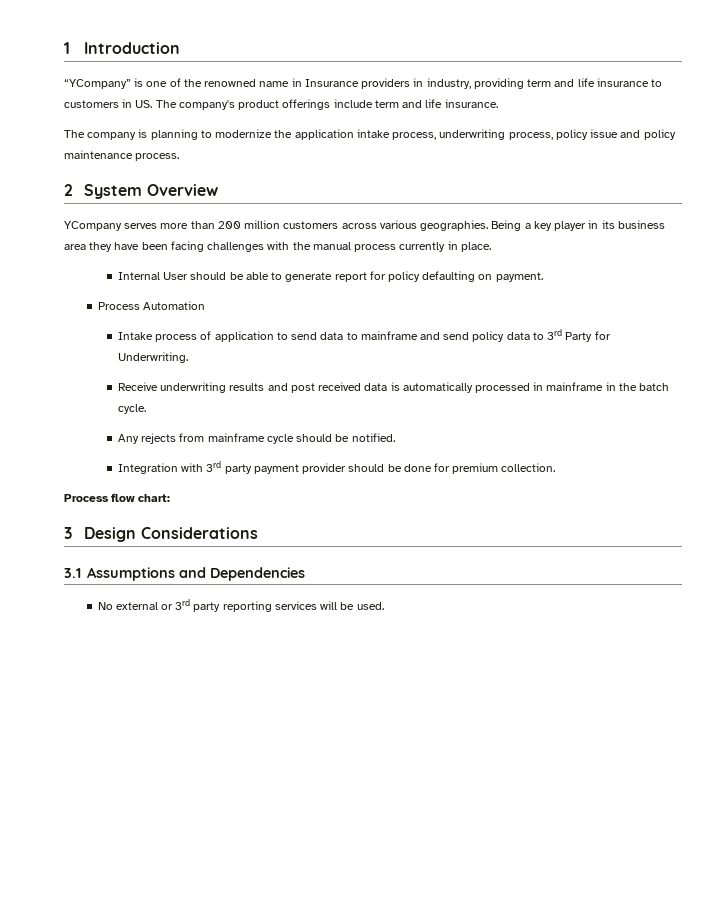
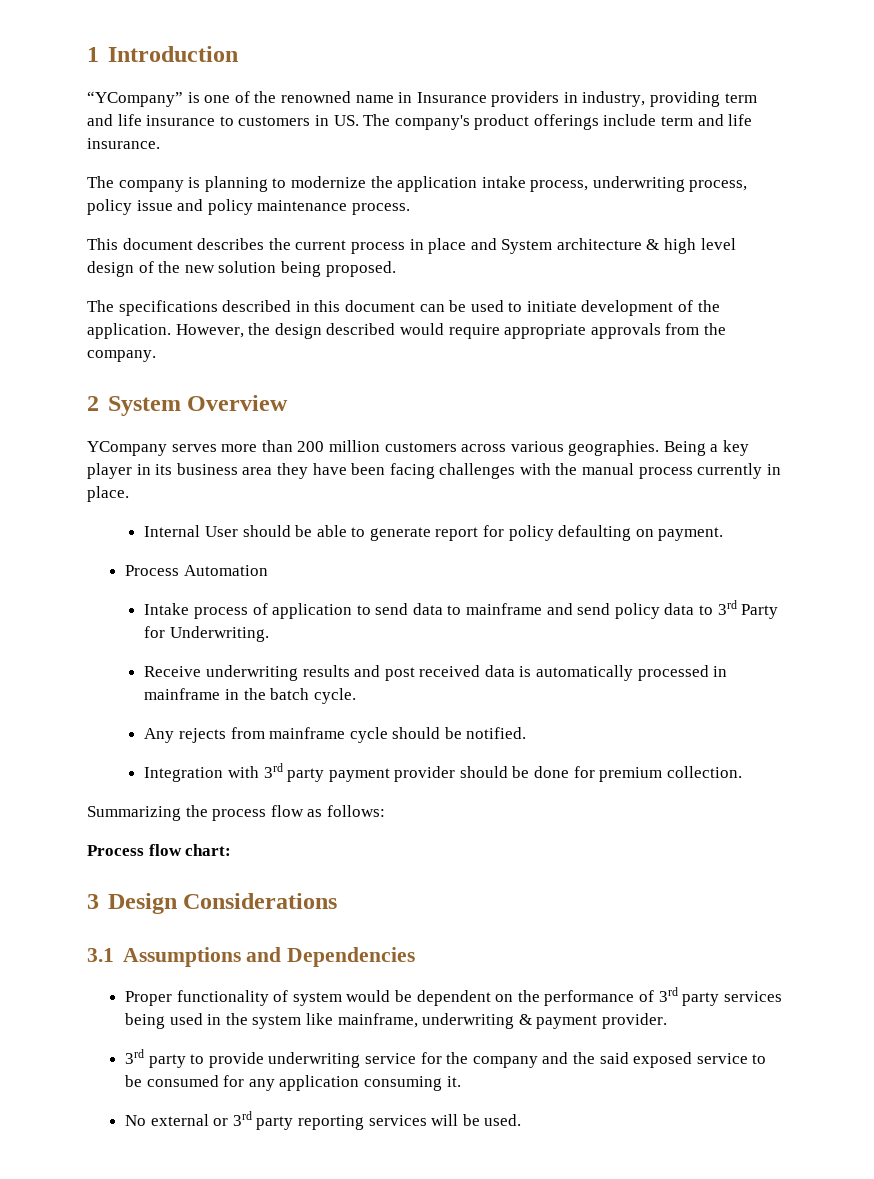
+ This document describes the current process in place and System architecture & high level design of the new solution being proposed.
+ The specifications described in this document can be used to initiate development of the application. However, the design described would require appropriate approvals from the company.
+ Summarizing the process flow as follows:
+ Proper functionality of system would be dependent on the performance of 3rd party services being used in the system like mainframe, underwriting & payment provider.
+ 3rd party to provide underwriting service for the company and the said exposed service to be consumed for any application consuming it.

